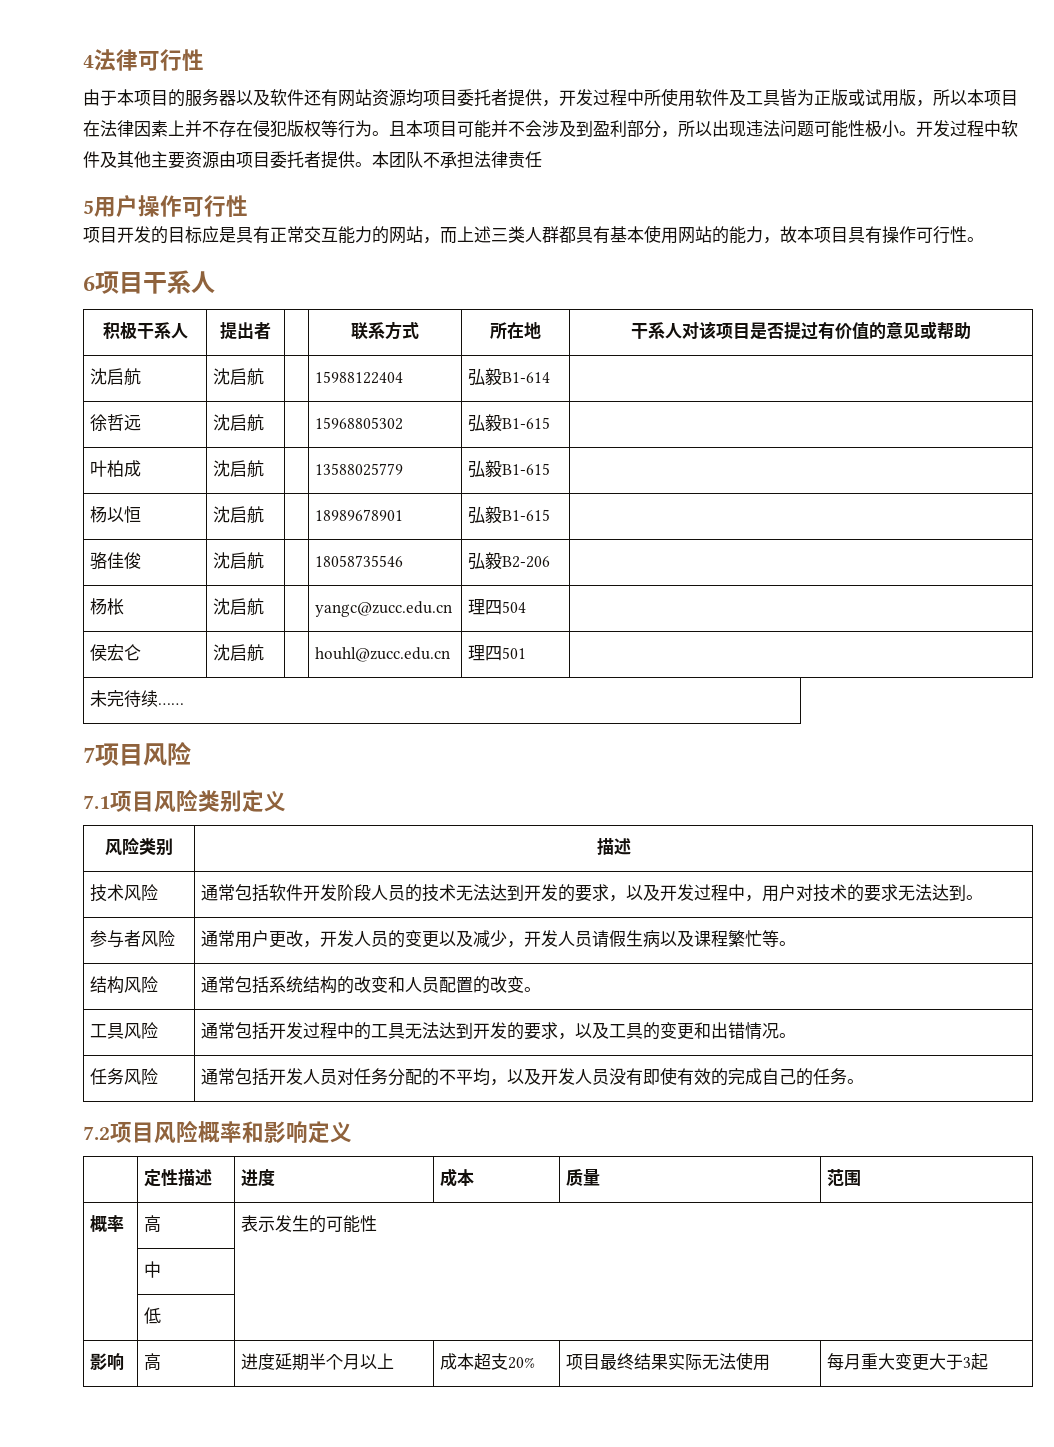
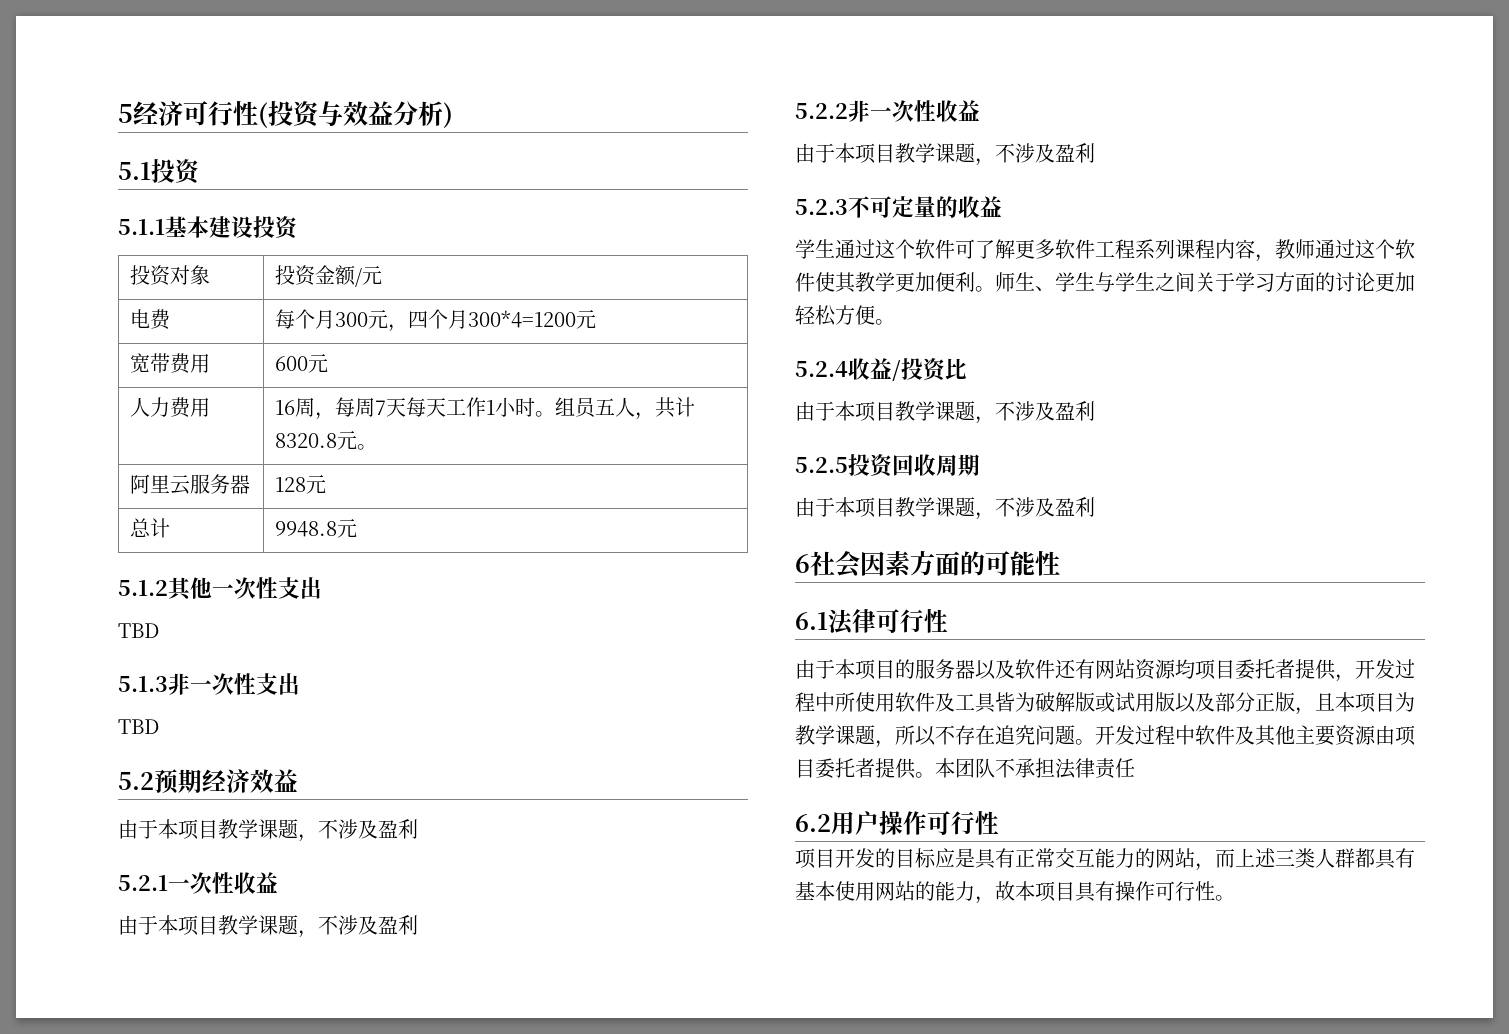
- 4法律可行性
+ 5经济可行性(投资与效益分析)
+ 5.1投资
+ 5.1.1基本建设投资
+ 投资对象 | 投资金额/元
+ 电费 | 每个月300元，四个月300*4=1200元
+ 宽带费用 | 600元
+ 人力费用 | 16周，每周7天每天工作1小时。组员五人，共计8320.8元。
+ 阿里云服务器 | 128元
+ 总计 | 9948.8元
+ 5.1.2其他一次性支出
+ TBD
+ 5.1.3非一次性支出
+ TBD
+ 5.2预期经济效益
+ 由于本项目教学课题，不涉及盈利
+ 5.2.1一次性收益
+ 由于本项目教学课题，不涉及盈利
+ 5.2.2非一次性收益
+ 由于本项目教学课题，不涉及盈利
+ 5.2.3不可定量的收益
+ 学生通过这个软件可了解更多软件工程系列课程内容，教师通过这个软件使其教学更加便利。师生、学生与学生之间关于学习方面的讨论更加轻松方便。
+ 5.2.4收益/投资比
+ 由于本项目教学课题，不涉及盈利
+ 5.2.5投资回收周期
+ 由于本项目教学课题，不涉及盈利
+ 6社会因素方面的可能性
+ 6.1法律可行性
- 由于本项目的服务器以及软件还有网站资源均项目委托者提供，开发过程中所使用软件及工具皆为正版或试用版，所以本项目在法律因素上并不存在侵犯版权等行为。且本项目可能并不会涉及到盈利部分，所以出现违法问题可能性极小。
+ 由于本项目的服务器以及软件还有网站资源均项目委托者提供，开发过程中所使用软件及工具皆为破解版或试用版以及部分正版，且本项目为教学课题，所以不存在追究问题。
- 5用户操作可行性
+ 6.2用户操作可行性
- 6项目干系人
- 积极干系人 | 提出者 | | 联系方式 | 所在地 | 干系人对该项目是否提过有价值的意见或帮助
- 沈启航 | 沈启航 | | 15988122404 | 弘毅B1-614 |
- 徐哲远 | 沈启航 | | 15968805302 | 弘毅B1-615 |
- 叶柏成 | 沈启航 | | 13588025779 | 弘毅B1-615 |
- 杨以恒 | 沈启航 | | 18989678901 | 弘毅B1-615 |
- 骆佳俊 | 沈启航 | | 18058735546 | 弘毅B2-206 |
- 杨枨 | 沈启航 | | yangc@zucc.edu.cn | 理四504 |
- 侯宏仑 | 沈启航 | | houhl@zucc.edu.cn | 理四501 |
- 未完待续……
- 7项目风险
- 7.1项目风险类别定义
- 风险类别 | 描述
- 技术风险 | 通常包括软件开发阶段人员的技术无法达到开发的要求，以及开发过程中，用户对技术的要求无法达到。
- 参与者风险 | 通常用户更改，开发人员的变更以及减少，开发人员请假生病以及课程繁忙等。
- 结构风险 | 通常包括系统结构的改变和人员配置的改变。
- 工具风险 | 通常包括开发过程中的工具无法达到开发的要求，以及工具的变更和出错情况。
- 任务风险 | 通常包括开发人员对任务分配的不平均，以及开发人员没有即使有效的完成自己的任务。
- 7.2项目风险概率和影响定义
- | 定性描述 | 进度 | 成本 | 质量 | 范围
- 概率 | 高 | 表示发生的可能性
- | 中 |
- | 低 |
- 影响 | 高 | 进度延期半个月以上 | 成本超支20% | 项目最终结果实际无法使用 | 每月重大变更大于3起

